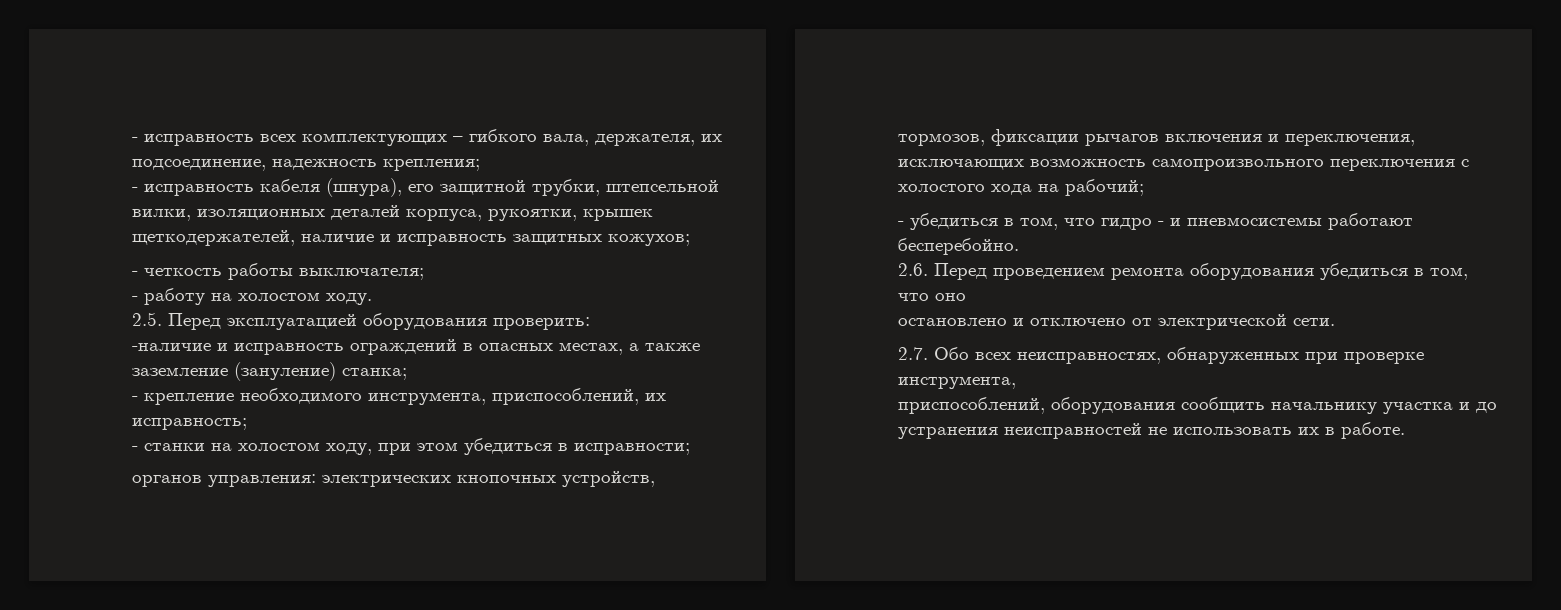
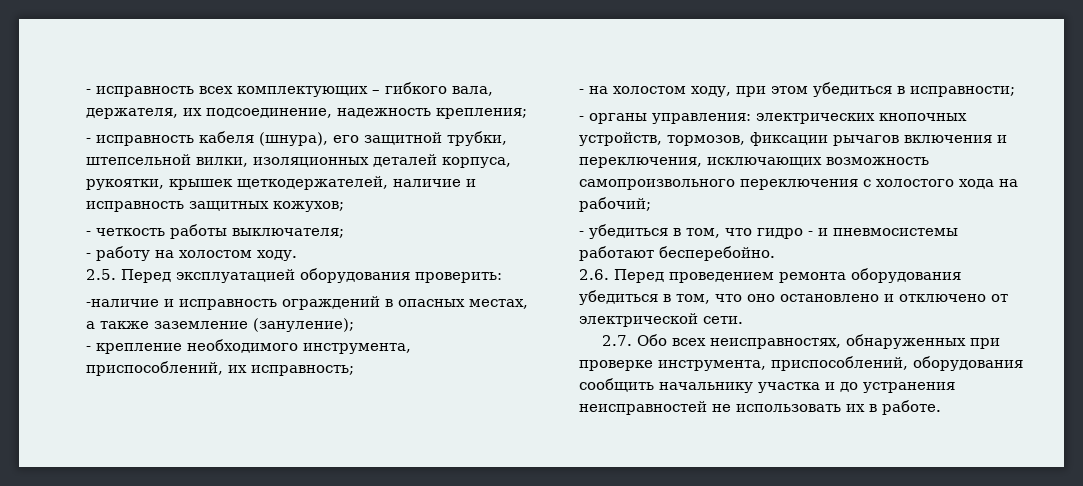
- -наличие и исправность ограждений в опасных местах, а также заземление (зануление) станка;
+ -наличие и исправность ограждений в опасных местах, а также заземление (зануление);
- - станки на холостом ходу, при этом убедиться в исправности;
+ - на холостом ходу, при этом убедиться в исправности;
- органов управления: электрических кнопочных устройств, тормозов, фиксации рычагов включения и переключения, исключающих возможность самопроизвольного переключения с холостого хода на рабочий;
+ - органы управления: электрических кнопочных устройств, тормозов, фиксации рычагов включения и переключения, исключающих возможность самопроизвольного переключения с холостого хода на рабочий;
- 2.6. Перед проведением ремонта оборудования убедиться в том, что оно
- остановлено и отключено от электрической сети.
+ 2.6. Перед проведением ремонта оборудования убедиться в том, что оно остановлено и отключено от электрической сети.
- 2.7. Обо всех неисправностях, обнаруженных при проверке инструмента,
- приспособлений, оборудования сообщить начальнику участка и до устранения неисправностей не использовать их в работе.
+ 2.7. Обо всех неисправностях, обнаруженных при проверке инструмента, приспособлений, оборудования сообщить начальнику участка и до устранения неисправностей не использовать их в работе.

